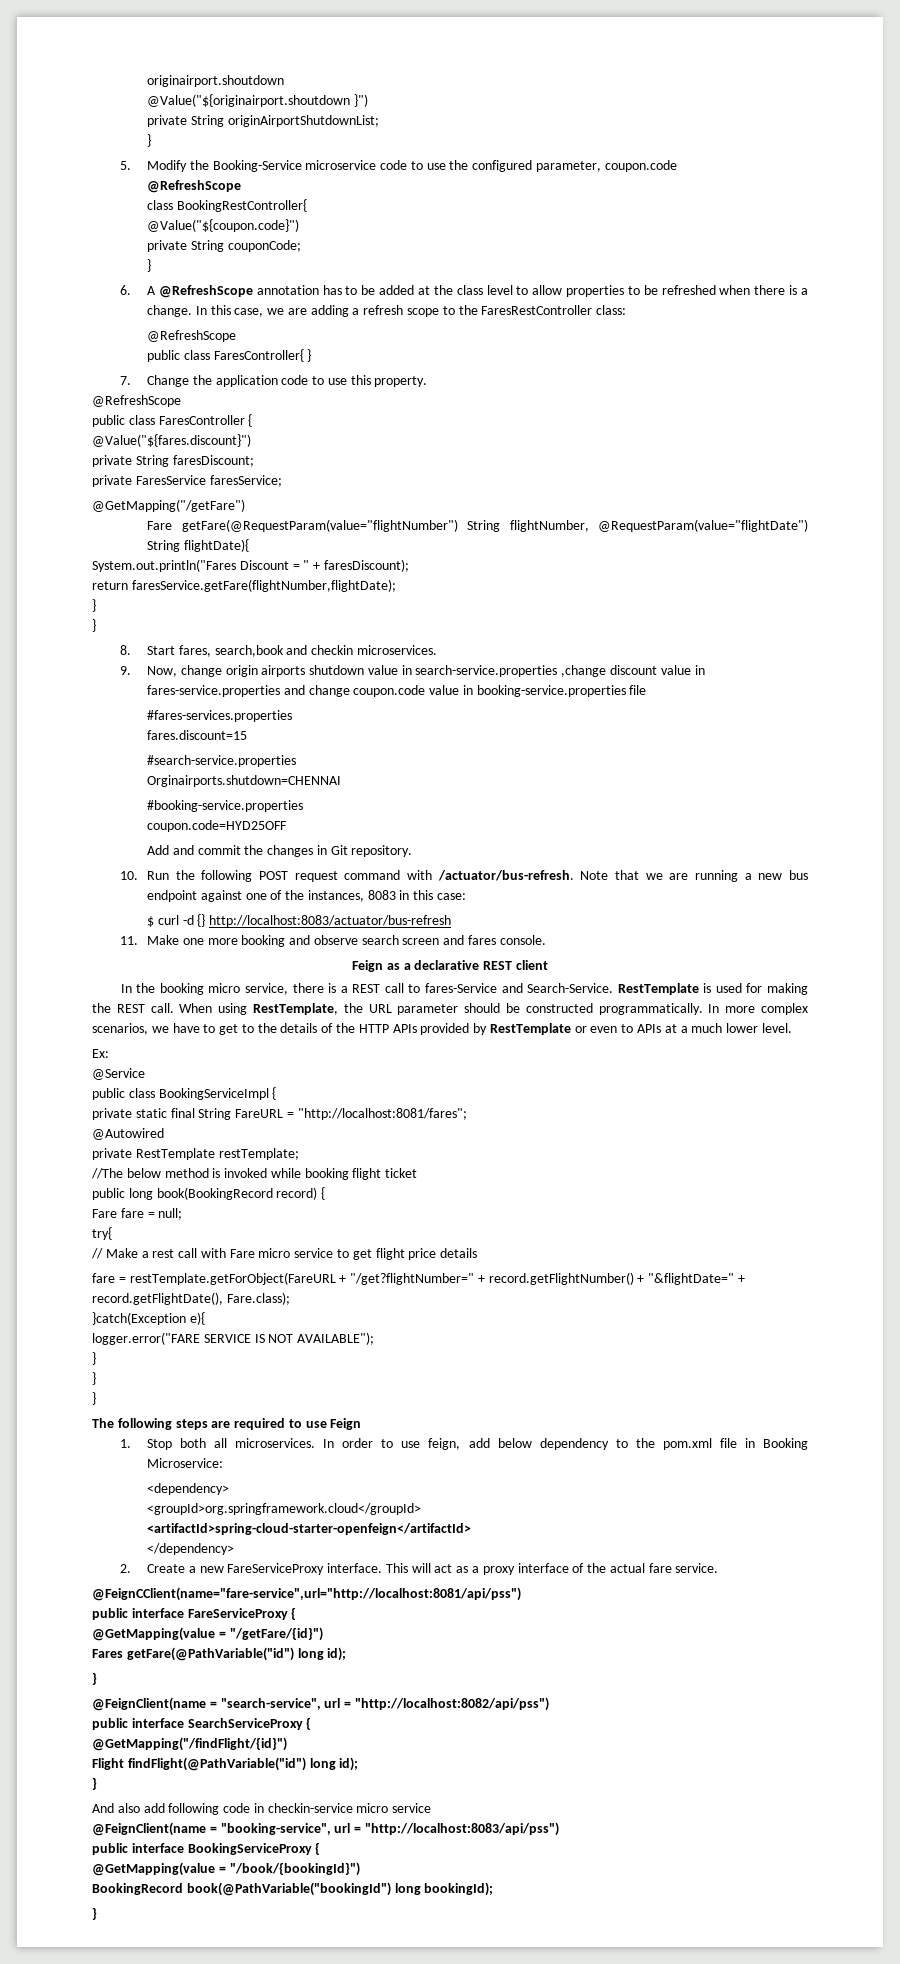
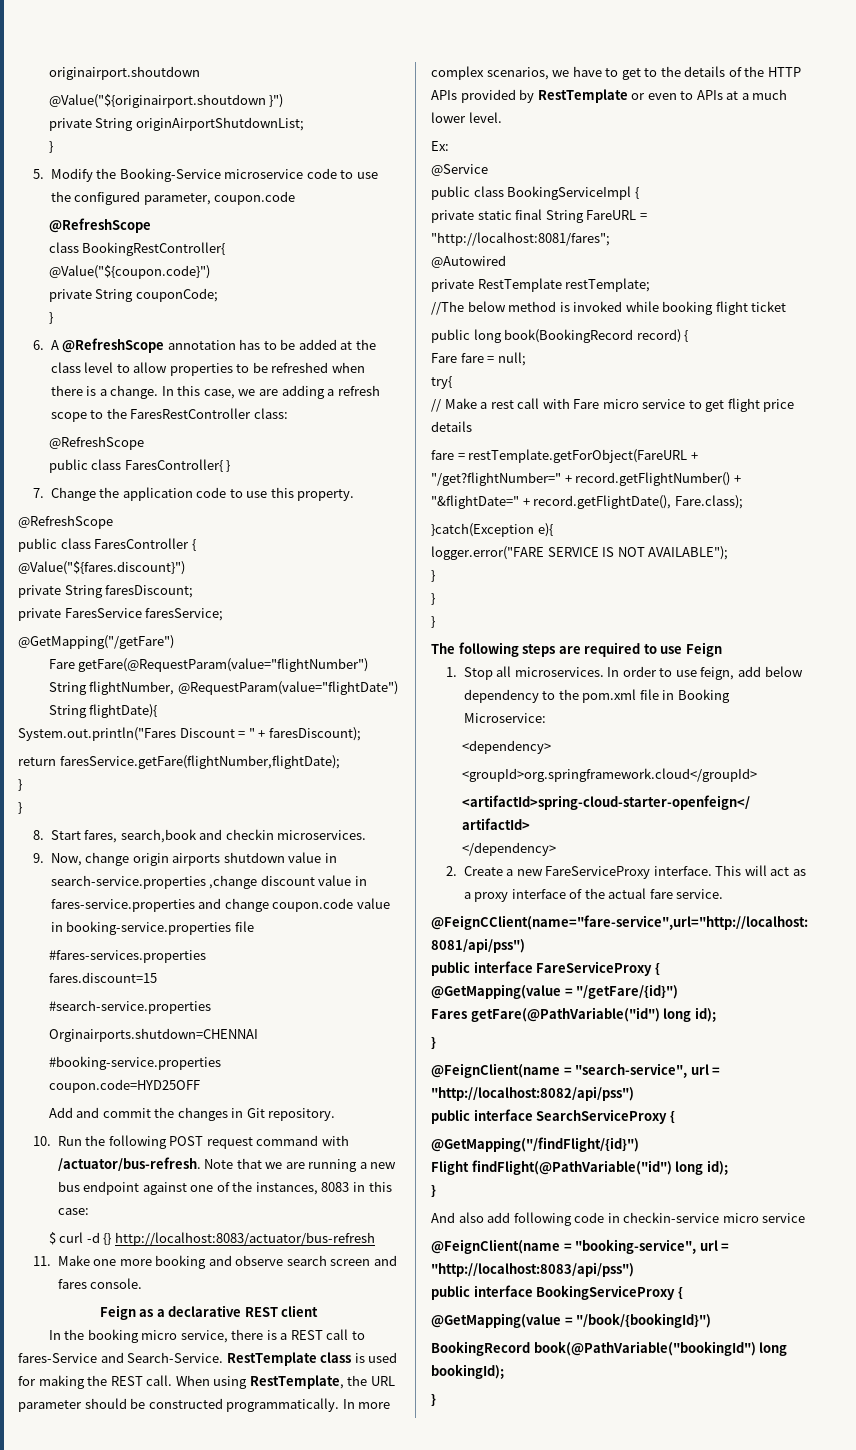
- RestTemplate is used for making the REST call.
+ RestTemplate class is used for making the REST call.
- 1. Stop both all microservices.
+ 1. Stop all microservices.

